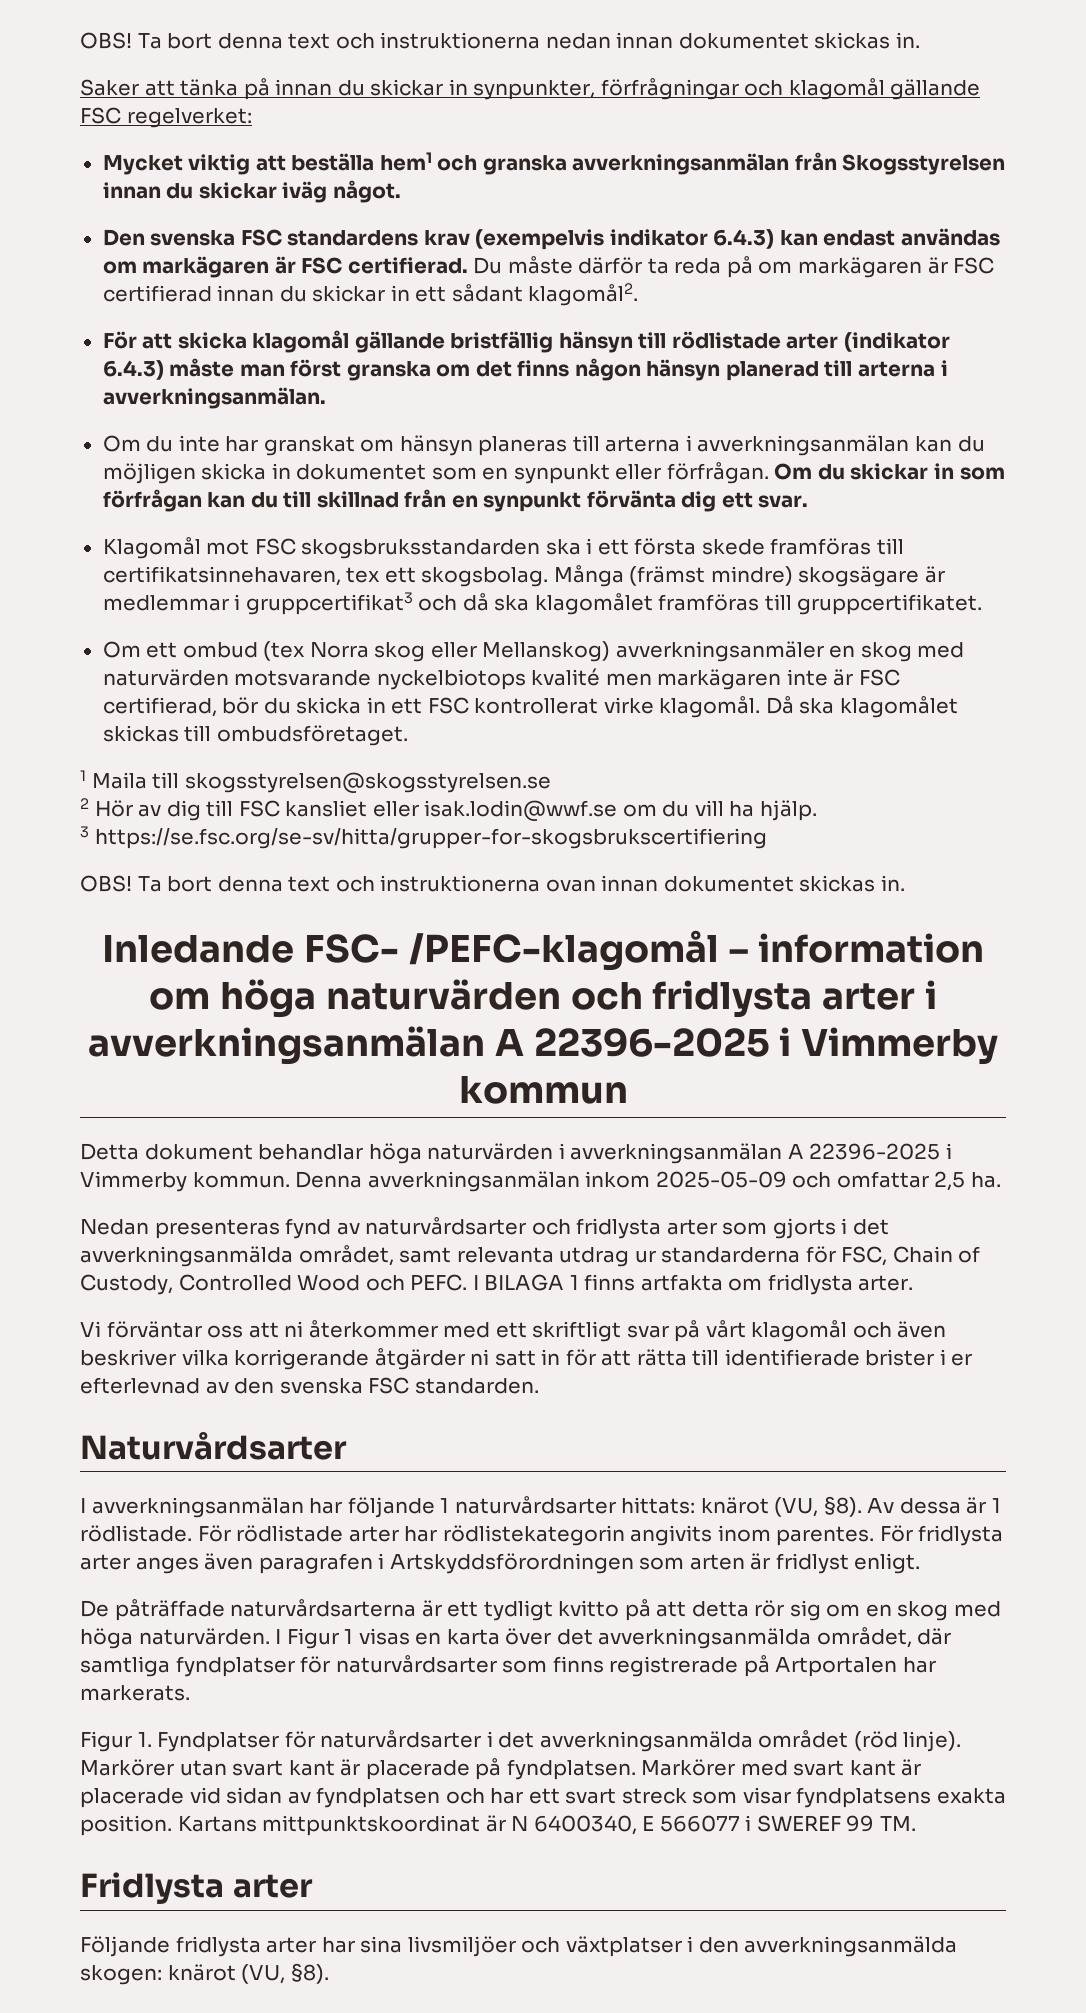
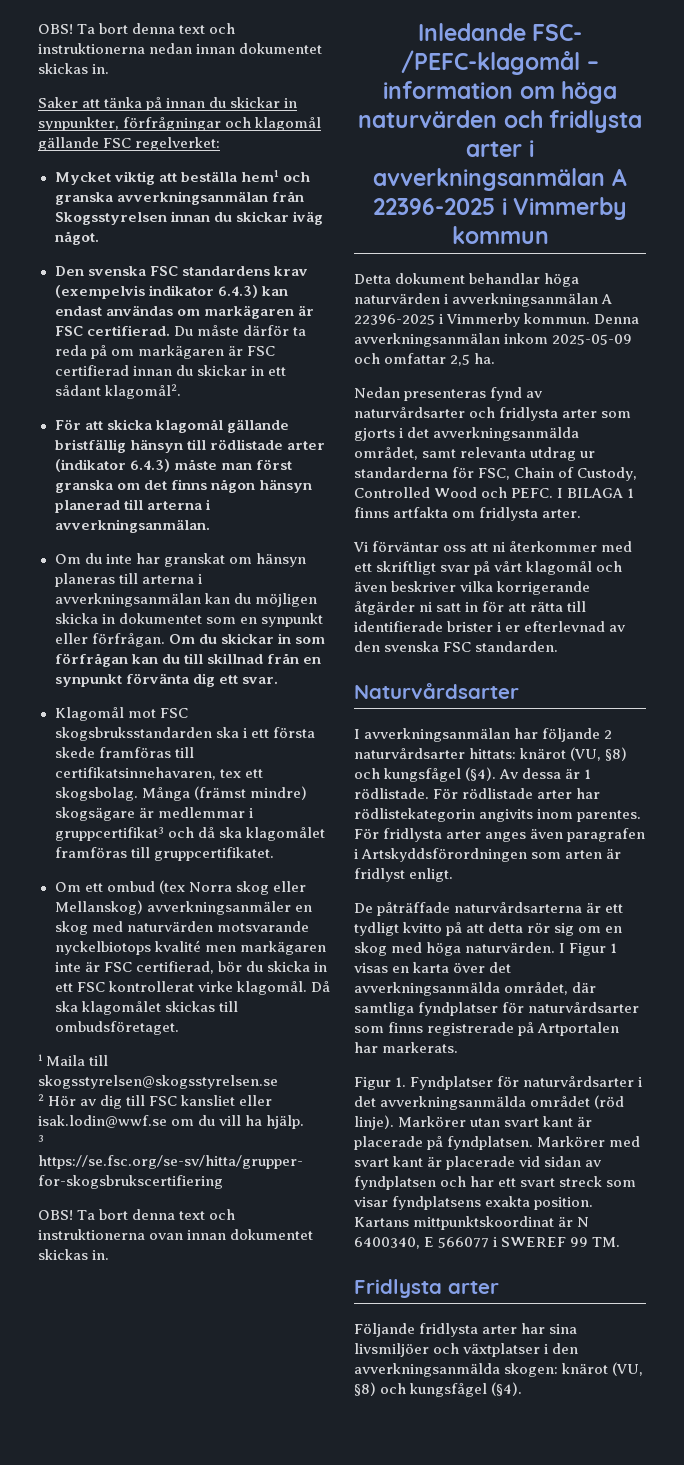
- I avverkningsanmälan har följande 1 naturvårdsarter hittats: knärot (VU, §8).
+ I avverkningsanmälan har följande 2 naturvårdsarter hittats: knärot (VU, §8) och kungsfågel (§4).
- Följande fridlysta arter har sina livsmiljöer och växtplatser i den avverkningsanmälda skogen: knärot (VU, §8).
+ Följande fridlysta arter har sina livsmiljöer och växtplatser i den avverkningsanmälda skogen: knärot (VU, §8) och kungsfågel (§4).

